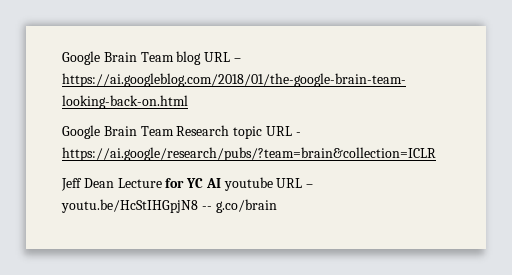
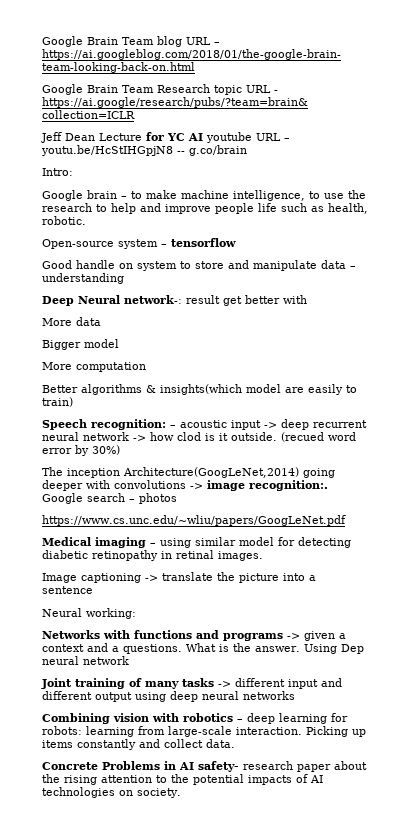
+ Intro:
+ Google brain – to make machine intelligence, to use the research to help and improve people life such as health, robotic.
+ Open-source system – tensorflow
+ Good handle on system to store and manipulate data – understanding
+ Deep Neural network-: result get better with
+ More data
+ Bigger model
+ More computation
+ Better algorithms & insights(which model are easily to train)
+ Speech recognition: – acoustic input -> deep recurrent neural network -> how clod is it outside. (recued word error by 30%)
+ The inception Architecture(GoogLeNet,2014) going deeper with convolutions -> image recognition:. Google search – photos
+ https://www.cs.unc.edu/~wliu/papers/GoogLeNet.pdf
+ Medical imaging – using similar model for detecting diabetic retinopathy in retinal images.
+ Image captioning -> translate the picture into a sentence
+ Neural working:
+ Networks with functions and programs -> given a context and a questions. What is the answer. Using Dep neural network
+ Joint training of many tasks -> different input and different output using deep neural networks
+ Combining vision with robotics – deep learning for robots: learning from large-scale interaction. Picking up items constantly and collect data.
+ Concrete Problems in AI safety- research paper about the rising attention to the potential impacts of AI technologies on society.

